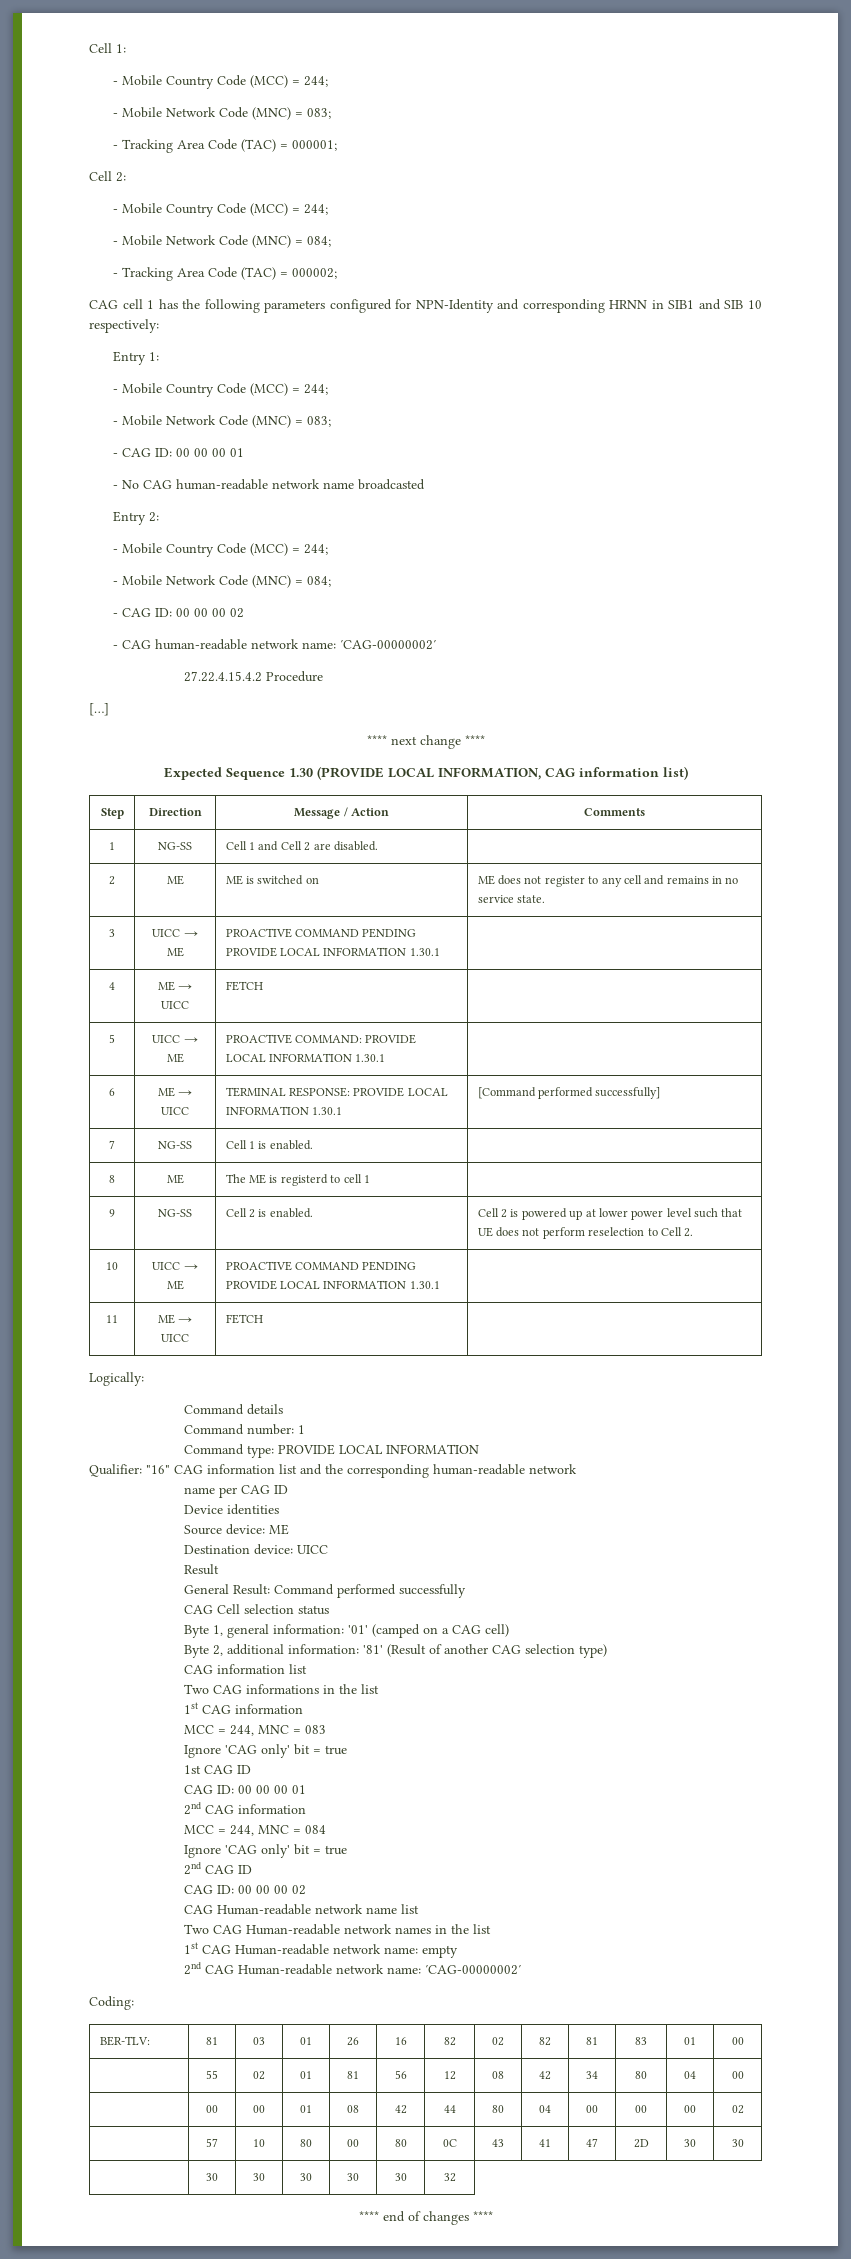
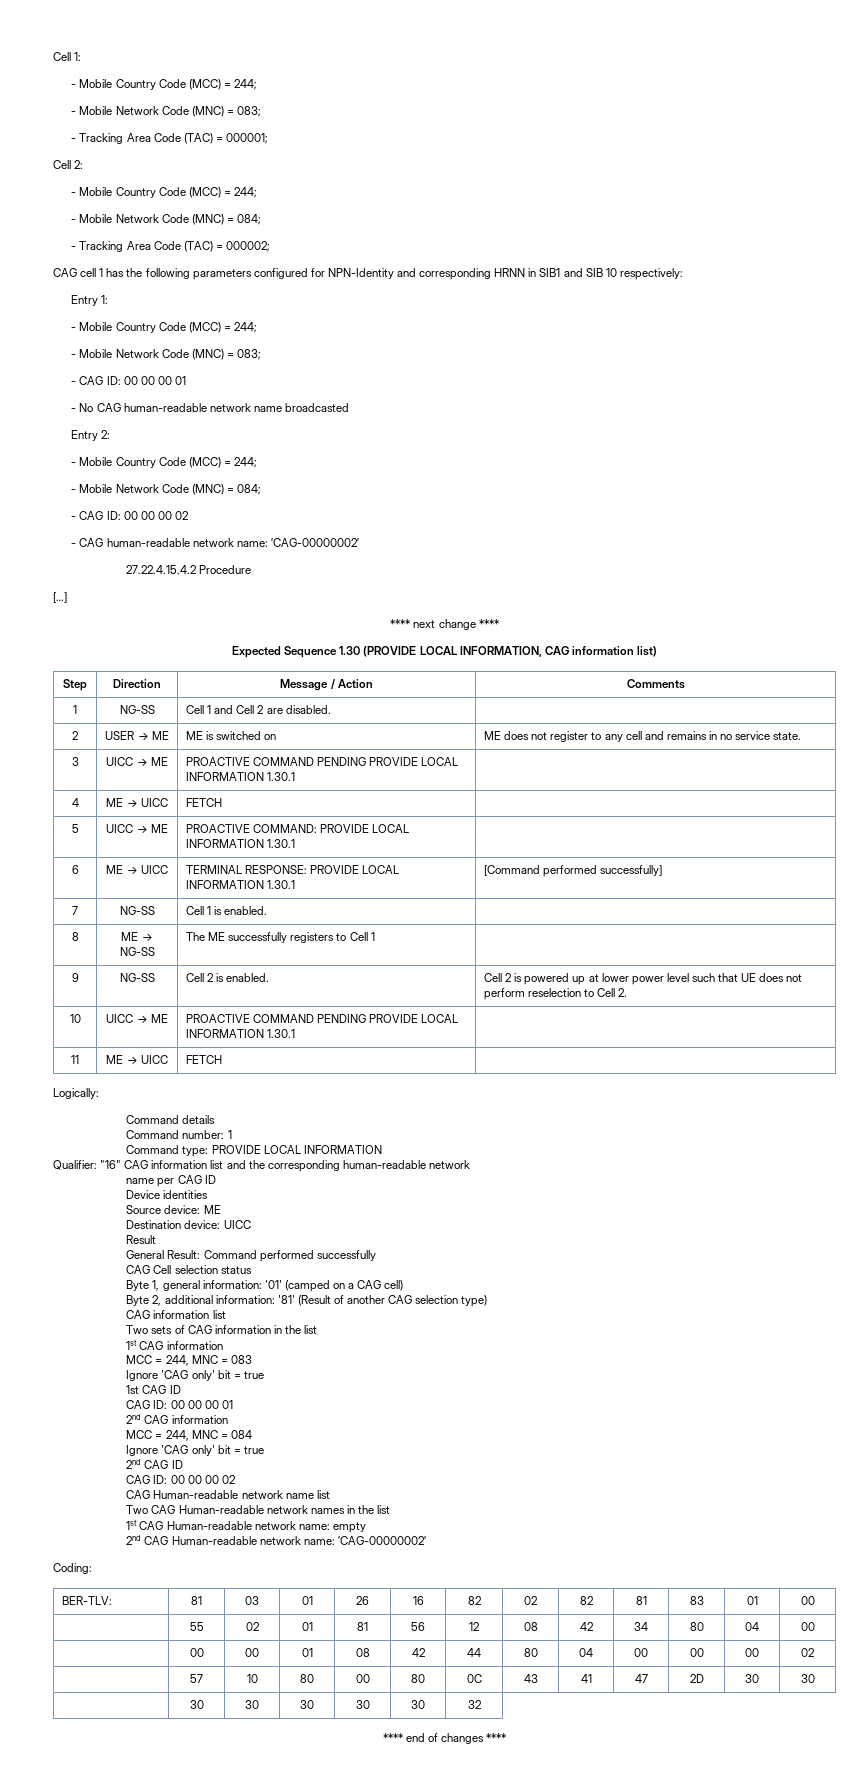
- 2 | ME | ME is switched on | ME does not register to any cell and remains in no service state.
+ 2 | USER → ME | ME is switched on | ME does not register to any cell and remains in no service state.
- 8 | ME | The ME is registerd to cell 1 |
+ 8 | ME → NG-SS | The ME successfully registers to Cell 1 |
- Two CAG informations in the list
+ Two sets of CAG information in the list

